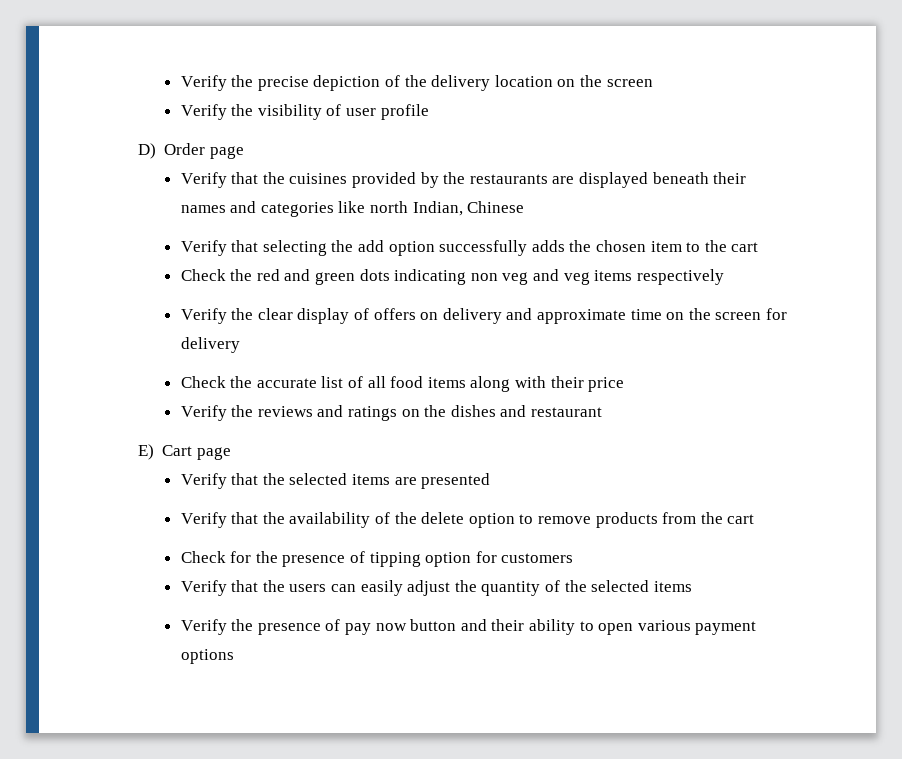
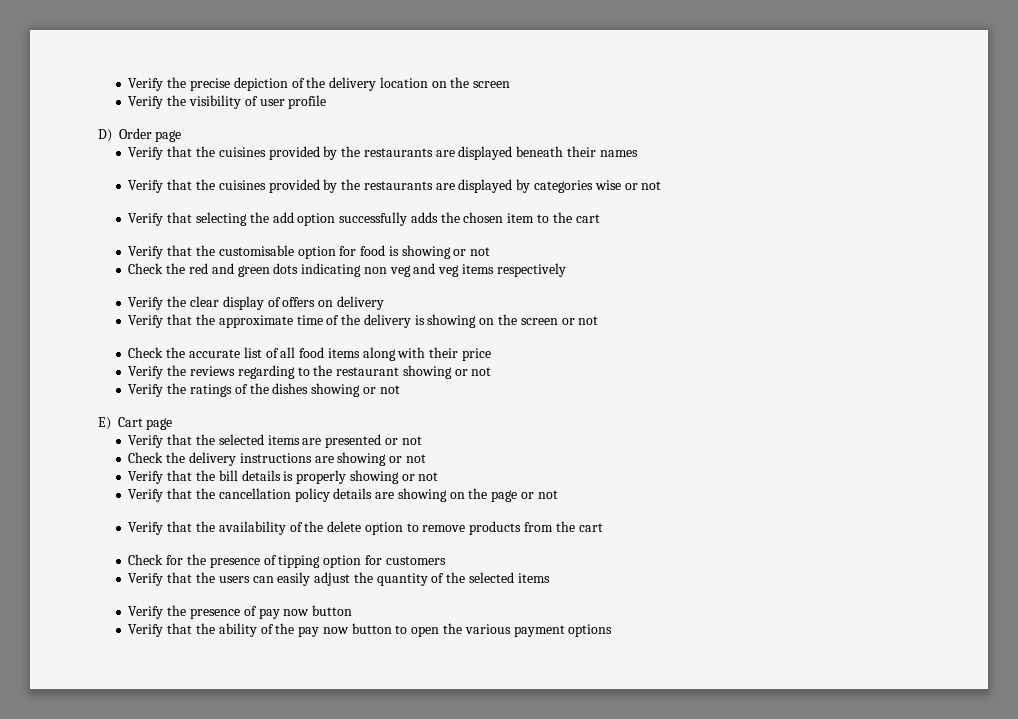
- Verify that the cuisines provided by the restaurants are displayed beneath their names and categories like north Indian, Chinese
+ Verify that the cuisines provided by the restaurants are displayed beneath their names
+ Verify that the cuisines provided by the restaurants are displayed by categories wise or not
+ Verify that the customisable option for food is showing or not
- Verify the clear display of offers on delivery and approximate time on the screen for delivery
+ Verify the clear display of offers on delivery
+ Verify that the approximate time of the delivery is showing on the screen or not
- Verify the reviews and ratings on the dishes and restaurant
+ Verify the reviews regarding to the restaurant showing or not
+ Verify the ratings of the dishes showing or not
- Verify that the selected items are presented
+ Verify that the selected items are presented or not
+ Check the delivery instructions are showing or not
+ Verify that the bill details is properly showing or not
+ Verify that the cancellation policy details are showing on the page or not
- Verify the presence of pay now button and their ability to open various payment options
+ Verify the presence of pay now button
+ Verify that the ability of the pay now button to open the various payment options

